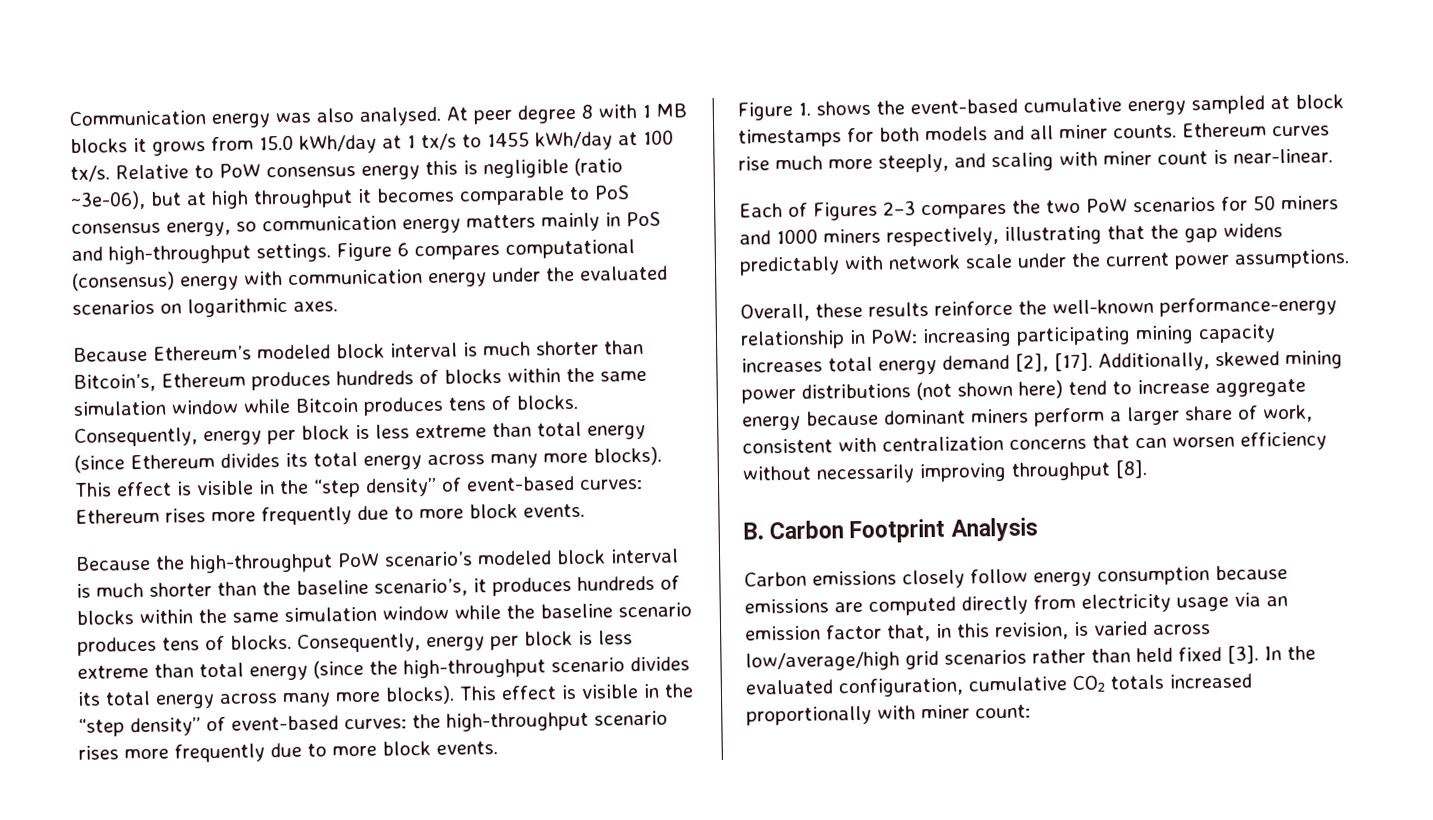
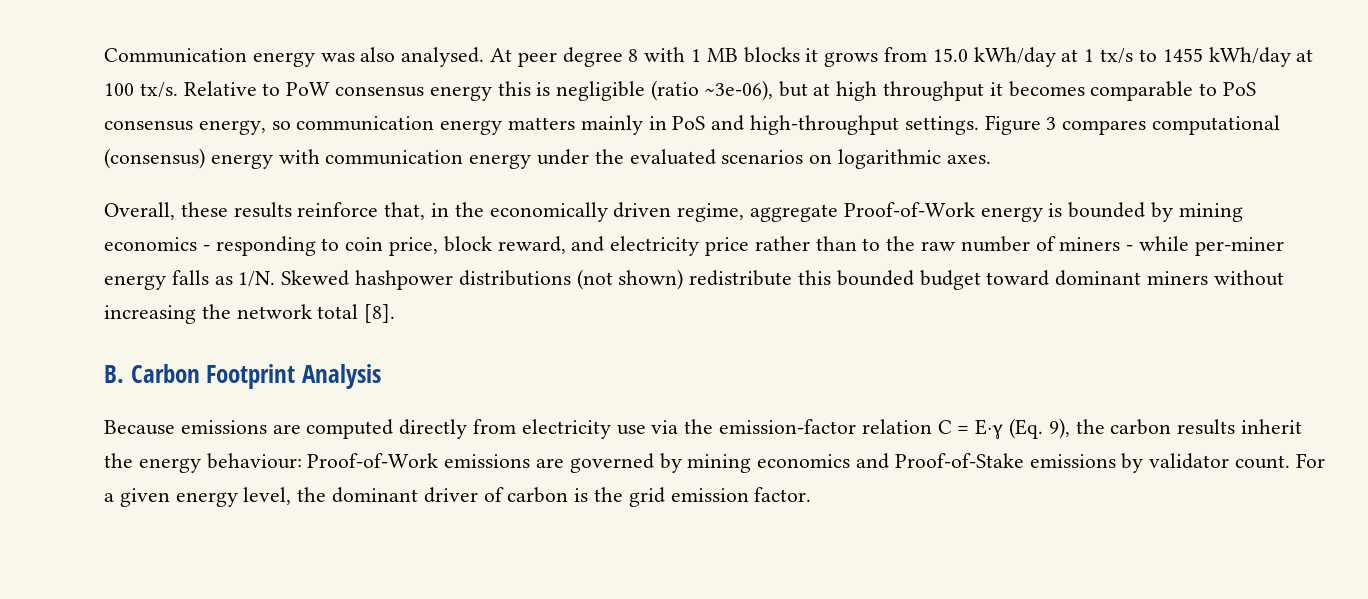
- Figure 6 compares computational (consensus) energy with communication energy under the evaluated scenarios on logarithmic axes.
+ Figure 3 compares computational (consensus) energy with communication energy under the evaluated scenarios on logarithmic axes.
- Because Ethereum’s modeled block interval is much shorter than Bitcoin’s, Ethereum produces hundreds of blocks within the same simulation window while Bitcoin produces tens of blocks. Consequently, energy per block is less extreme than total energy (since Ethereum divides its total energy across many more blocks). This effect is visible in the “step density” of event-based curves: Ethereum rises more frequently due to more block events.
- Because the high-throughput PoW scenario’s modeled block interval is much shorter than the baseline scenario’s, it produces hundreds of blocks within the same simulation window while the baseline scenario produces tens of blocks. Consequently, energy per block is less extreme than total energy (since the high-throughput scenario divides its total energy across many more blocks). This effect is visible in the “step density” of event-based curves: the high-throughput scenario rises more frequently due to more block events.
- Figure 1. shows the event-based cumulative energy sampled at block timestamps for both models and all miner counts. Ethereum curves rise much more steeply, and scaling with miner count is near-linear.
- Each of Figures 2–3 compares the two PoW scenarios for 50 miners and 1000 miners respectively, illustrating that the gap widens predictably with network scale under the current power assumptions.
- Overall, these results reinforce the well-known performance-energy relationship in PoW: increasing participating mining capacity increases total energy demand [2], [17]. Additionally, skewed mining power distributions (not shown here) tend to increase aggregate energy because dominant miners perform a larger share of work, consistent with centralization concerns that can worsen efficiency without necessarily improving throughput [8].
+ Overall, these results reinforce that, in the economically driven regime, aggregate Proof-of-Work energy is bounded by mining economics - responding to coin price, block reward, and electricity price rather than to the raw number of miners - while per-miner energy falls as 1/N. Skewed hashpower distributions (not shown) redistribute this bounded budget toward dominant miners without increasing the network total [8].
- Carbon emissions closely follow energy consumption because emissions are computed directly from electricity usage via an emission factor that, in this revision, is varied across low/average/high grid scenarios rather than held fixed [3]. In the evaluated configuration, cumulative CO₂ totals increased proportionally with miner count:
+ Because emissions are computed directly from electricity use via the emission-factor relation C = E·γ (Eq. 9), the carbon results inherit the energy behaviour: Proof-of-Work emissions are governed by mining economics and Proof-of-Stake emissions by validator count. For a given energy level, the dominant driver of carbon is the grid emission factor.

